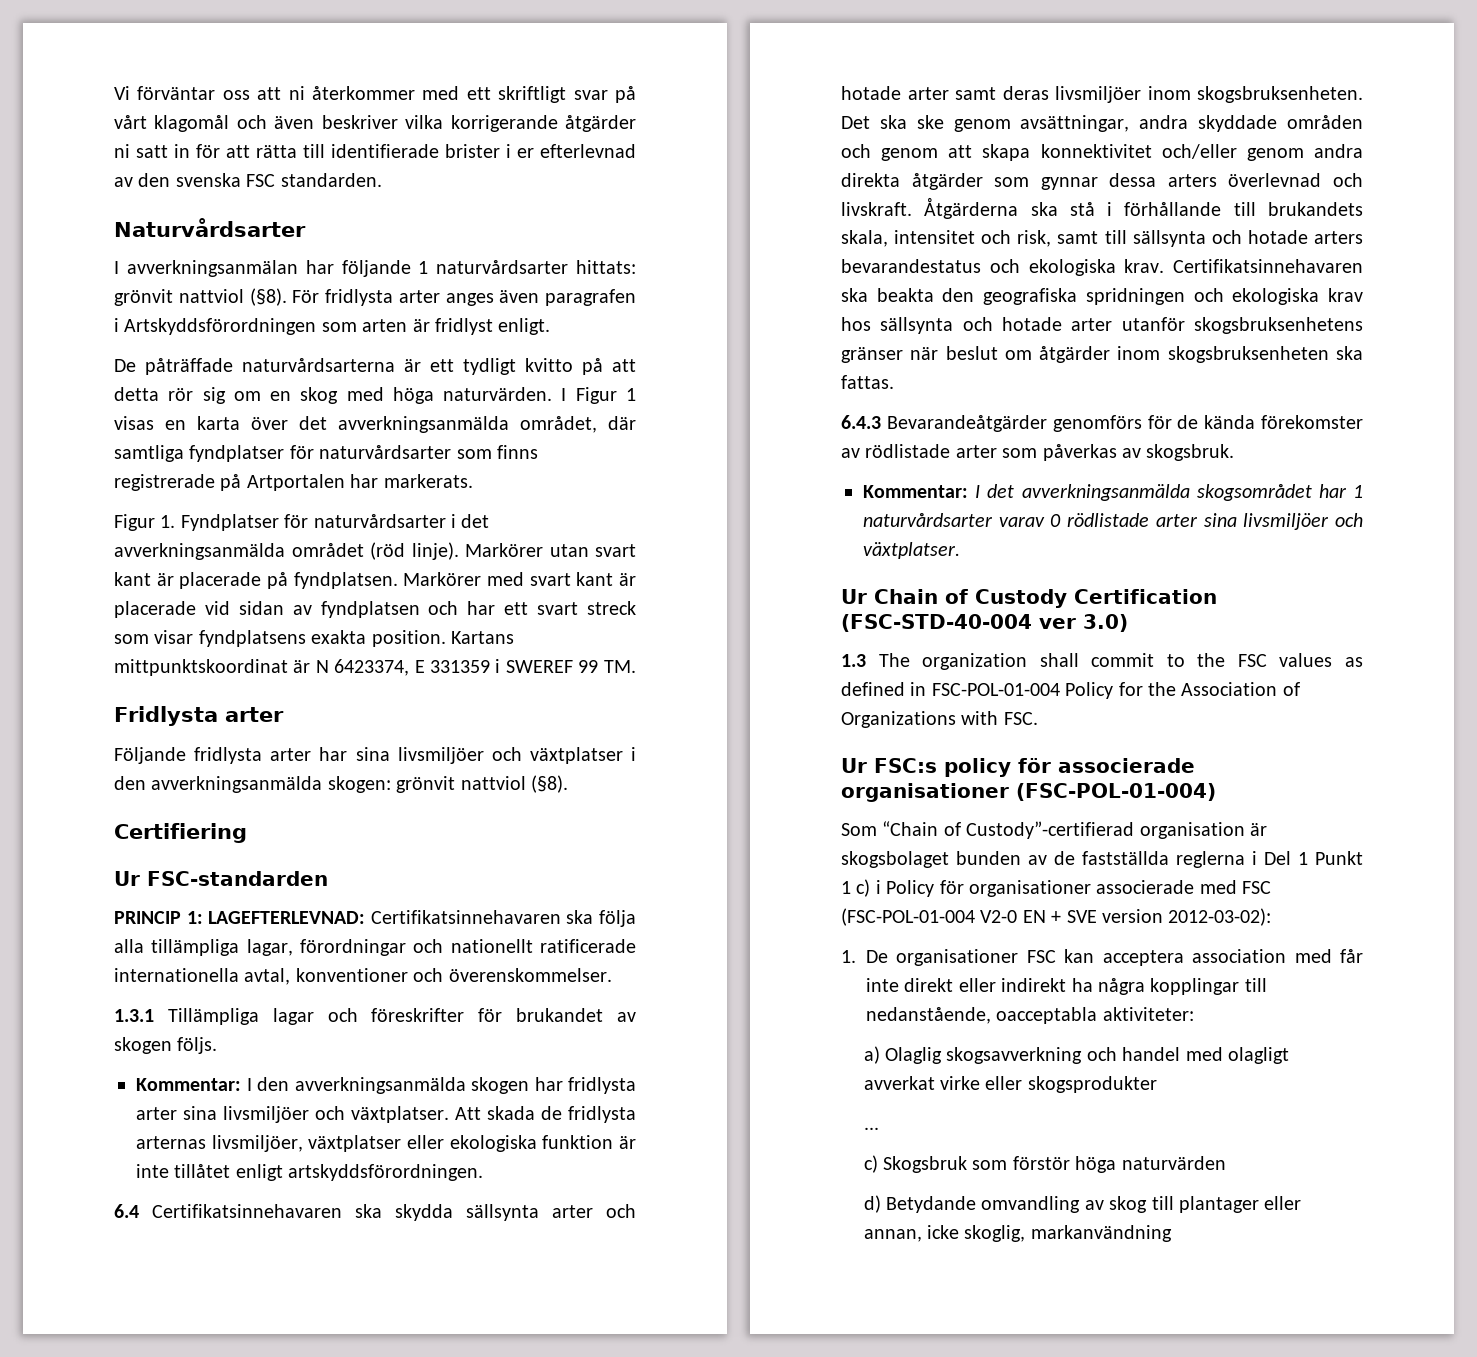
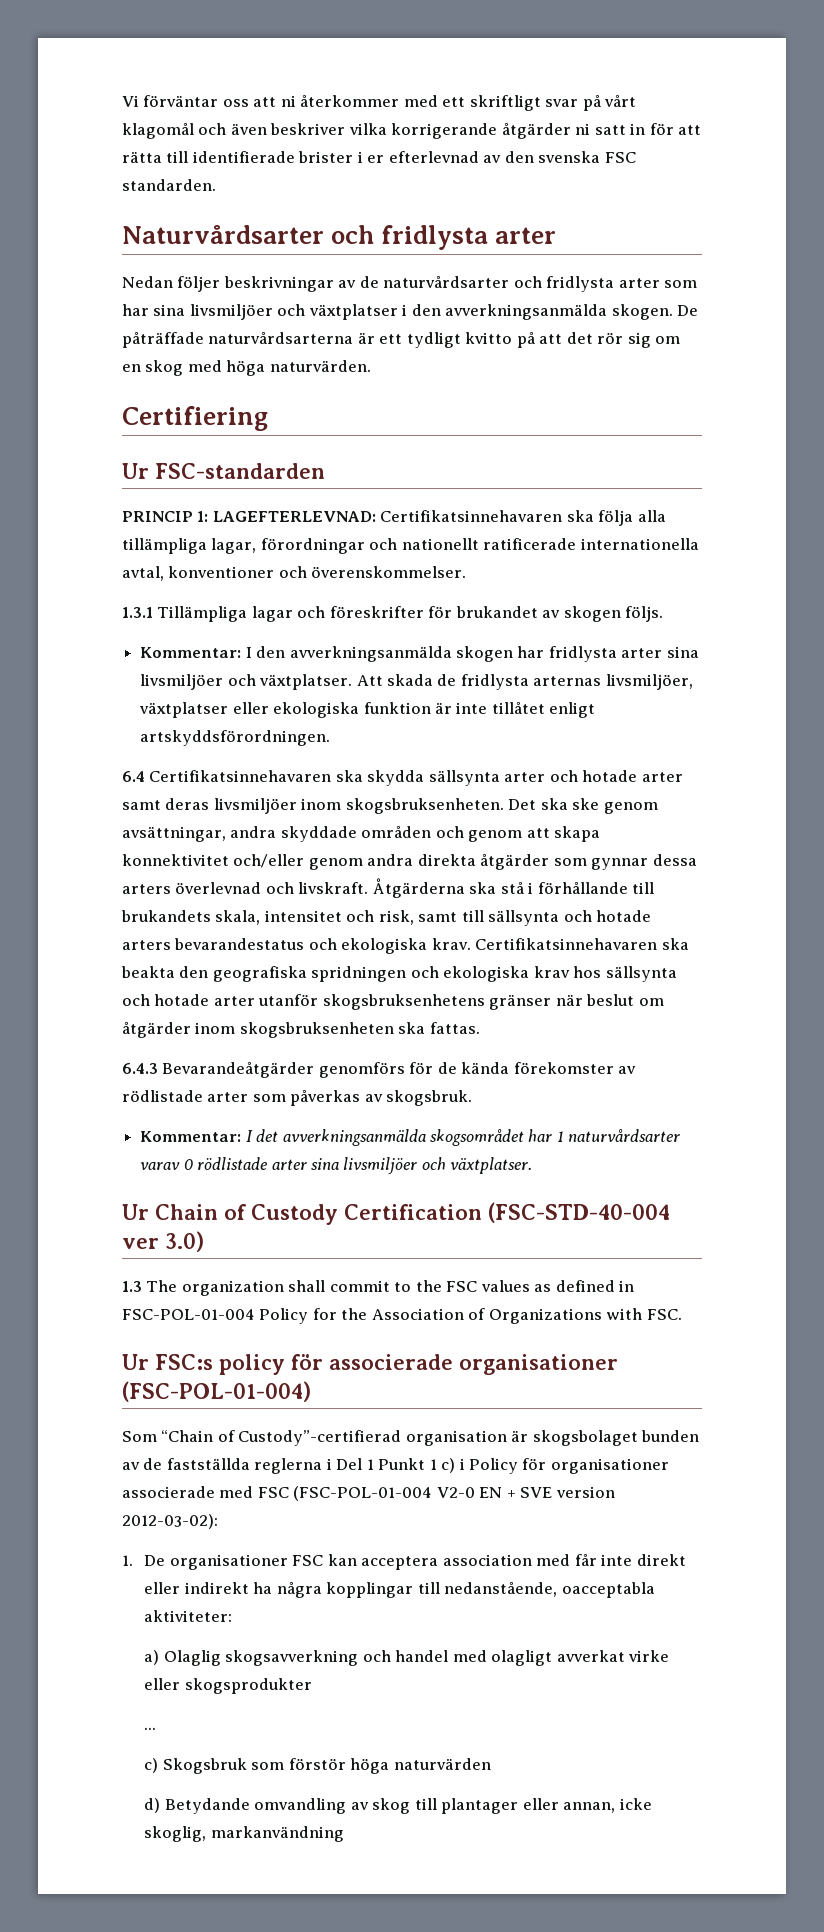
- Naturvårdsarter
- I avverkningsanmälan har följande 1 naturvårdsarter hittats: grönvit nattviol (§8). För fridlysta arter anges även paragrafen i Artskyddsförordningen som arten är fridlyst enligt.
- De påträffade naturvårdsarterna är ett tydligt kvitto på att detta rör sig om en skog med höga naturvärden. I Figur 1 visas en karta över det avverkningsanmälda området, där samtliga fyndplatser för naturvårdsarter som finns registrerade på Artportalen har markerats.
- Figur 1. Fyndplatser för naturvårdsarter i det avverkningsanmälda området (röd linje). Markörer utan svart kant är placerade på fyndplatsen. Markörer med svart kant är placerade vid sidan av fyndplatsen och har ett svart streck som visar fyndplatsens exakta position. Kartans mittpunktskoordinat är N 6423374, E 331359 i SWEREF 99 TM.
- Fridlysta arter
- Följande fridlysta arter har sina livsmiljöer och växtplatser i den avverkningsanmälda skogen: grönvit nattviol (§8).
+ Naturvårdsarter och fridlysta arter
+ Nedan följer beskrivningar av de naturvårdsarter och fridlysta arter som har sina livsmiljöer och växtplatser i den avverkningsanmälda skogen. De påträffade naturvårdsarterna är ett tydligt kvitto på att det rör sig om en skog med höga naturvärden.

